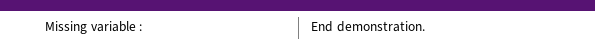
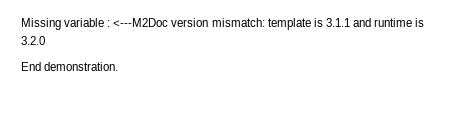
- Missing variable :
+ Missing variable : <---M2Doc version mismatch: template is 3.1.1 and runtime is 3.2.0

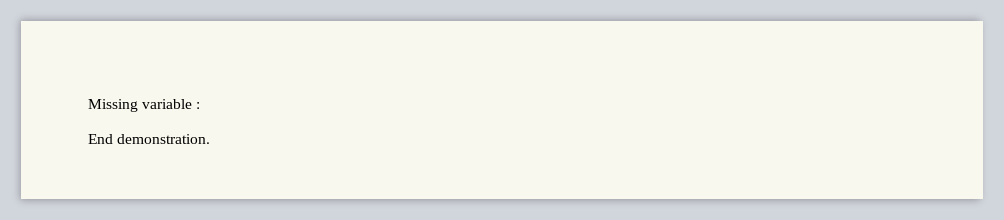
- Missing variable : <---M2Doc version mismatch: template is 3.1.1 and runtime is 3.2.0
+ Missing variable :

